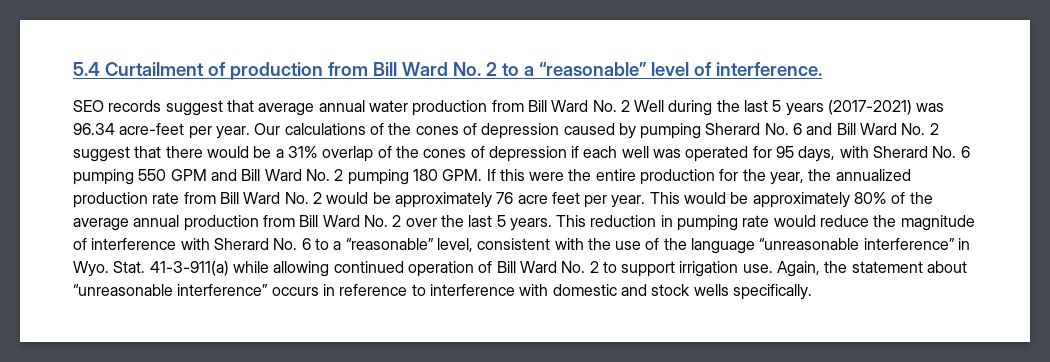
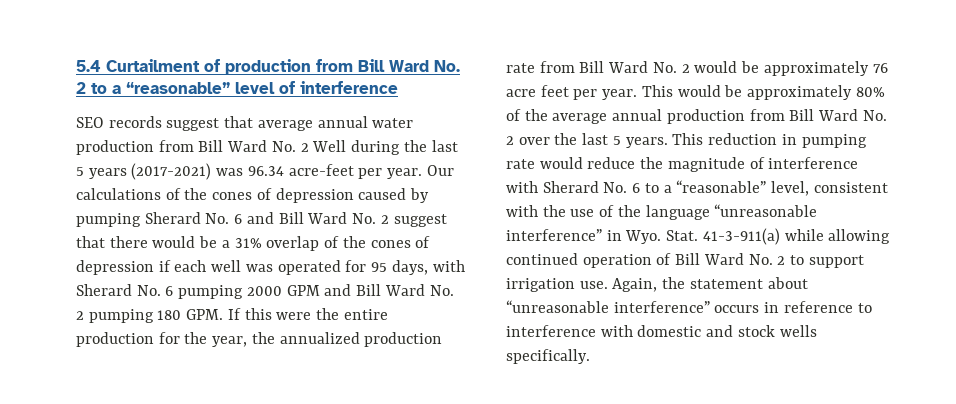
- 5.4 Curtailment of production from Bill Ward No. 2 to a “reasonable” level of interference.
+ 5.4 Curtailment of production from Bill Ward No. 2 to a “reasonable” level of interference
- Our calculations of the cones of depression caused by pumping Sherard No. 6 and Bill Ward No. 2 suggest that there would be a 31% overlap of the cones of depression if each well was operated for 95 days, with Sherard No. 6 pumping 550 GPM and Bill Ward No. 2 pumping 180 GPM. If this were the entire production for the year, the annualized production rate from Bill Ward No. 2 would be approximately 76 acre feet per year.
+ Our calculations of the cones of depression caused by pumping Sherard No. 6 and Bill Ward No. 2 suggest that there would be a 31% overlap of the cones of depression if each well was operated for 95 days, with Sherard No. 6 pumping 2000 GPM and Bill Ward No. 2 pumping 180 GPM. If this were the entire production for the year, the annualized production rate from Bill Ward No. 2 would be approximately 76 acre feet per year.

